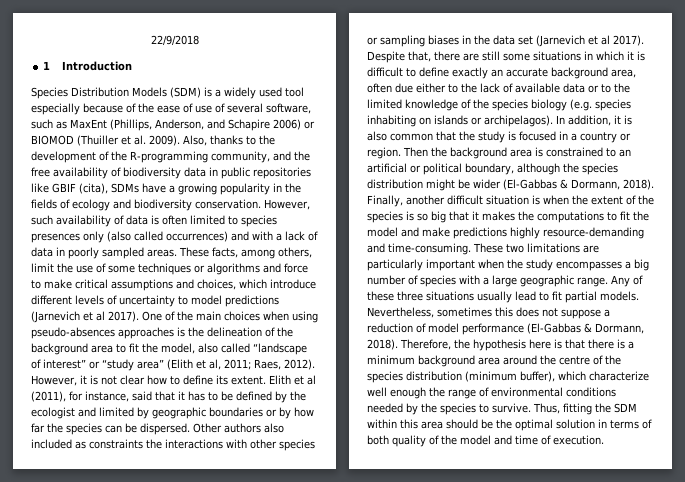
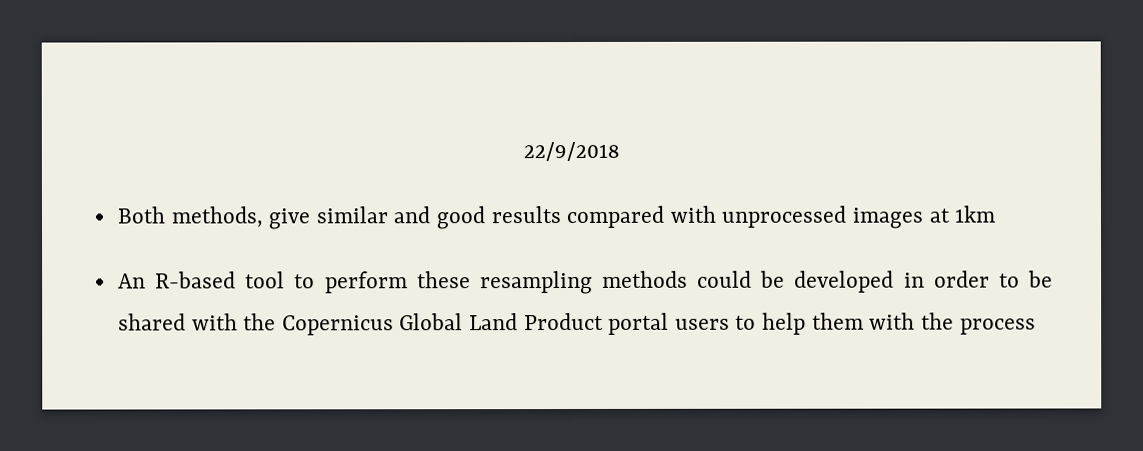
- 1 Introduction
- Species Distribution Models (SDM) is a widely used tool especially because of the ease of use of several software, such as MaxEnt (Phillips, Anderson, and Schapire 2006) or BIOMOD (Thuiller et al. 2009). Also, thanks to the development of the R-programming community, and the free availability of biodiversity data in public repositories like GBIF (cita), SDMs have a growing popularity in the fields of ecology and biodiversity conservation. However, such availability of data is often limited to species presences only (also called occurrences) and with a lack of data in poorly sampled areas. These facts, among others, limit the use of some techniques or algorithms and force to make critical assumptions and choices, which introduce different levels of uncertainty to model predictions (Jarnevich et al 2017). One of the main choices when using pseudo-absences approaches is the delineation of the background area to fit the model, also called “landscape of interest” or “study area” (Elith et al, 2011; Raes, 2012). However, it is not clear how to define its extent. Elith et al (2011), for instance, said that it has to be defined by the ecologist and limited by geographic boundaries or by how far the species can be dispersed. Other authors also included as constraints the interactions with other species or sampling biases in the data set (Jarnevich et al 2017). Despite that, there are still some situations in which it is difficult to define exactly an accurate background area, often due either to the lack of available data or to the limited knowledge of the species biology (e.g. species inhabiting on islands or archipelagos). In addition, it is also common that the study is focused in a country or region. Then the background area is constrained to an artificial or political boundary, although the species distribution might be wider (El-Gabbas & Dormann, 2018). Finally, another difficult situation is when the extent of the species is so big that it makes the computations to fit the model and make predictions highly resource-demanding and time-consuming. These two limitations are particularly important when the study encompasses a big number of species with a large geographic range. Any of these three situations usually lead to fit partial models. Nevertheless, sometimes this does not suppose a reduction of model performance (El-Gabbas & Dormann, 2018). Therefore, the hypothesis here is that there is a minimum background area around the centre of the species distribution (minimum buffer), which characterize well enough the range of environmental conditions needed by the species to survive. Thus, fitting the SDM within this area should be the optimal solution in terms of both quality of the model and time of execution.
+ Both methods, give similar and good results compared with unprocessed images at 1km
+ An R-based tool to perform these resampling methods could be developed in order to be shared with the Copernicus Global Land Product portal users to help them with the process

